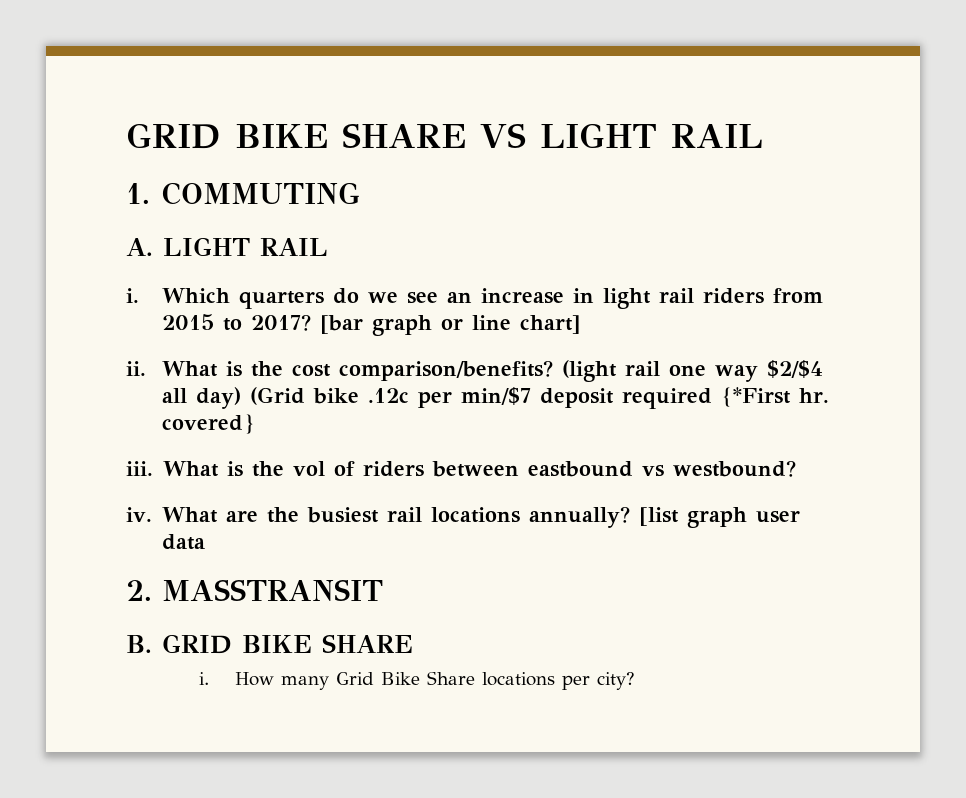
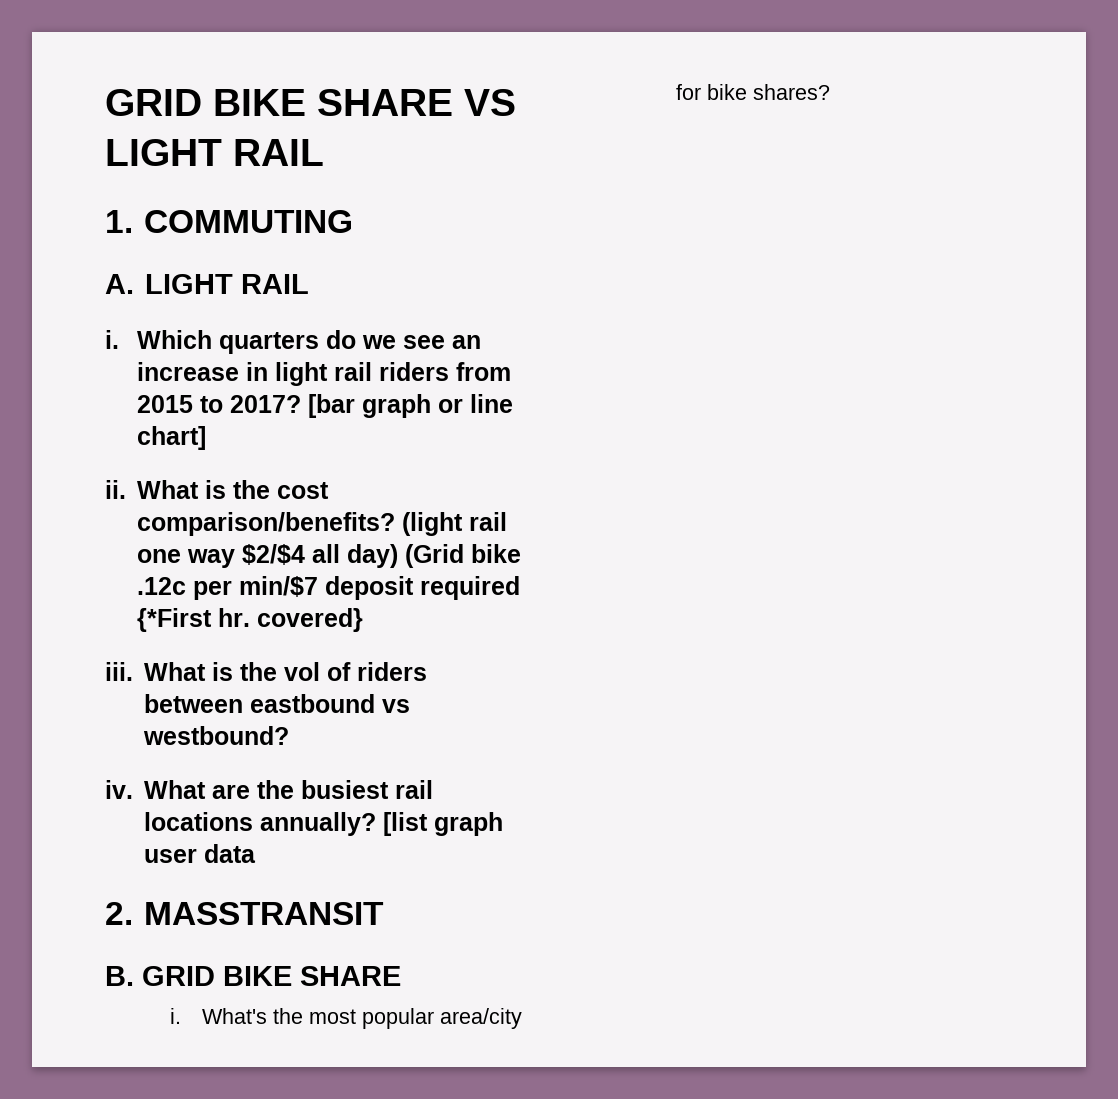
- How many Grid Bike Share locations per city?
+ What's the most popular area/city for bike shares?

